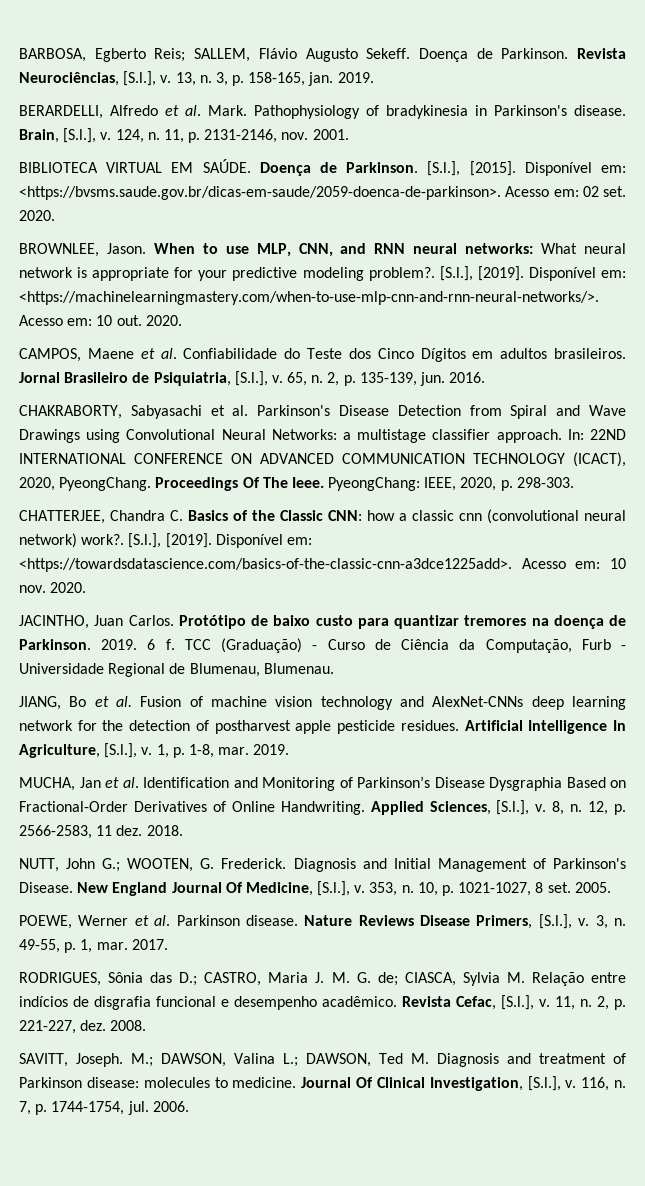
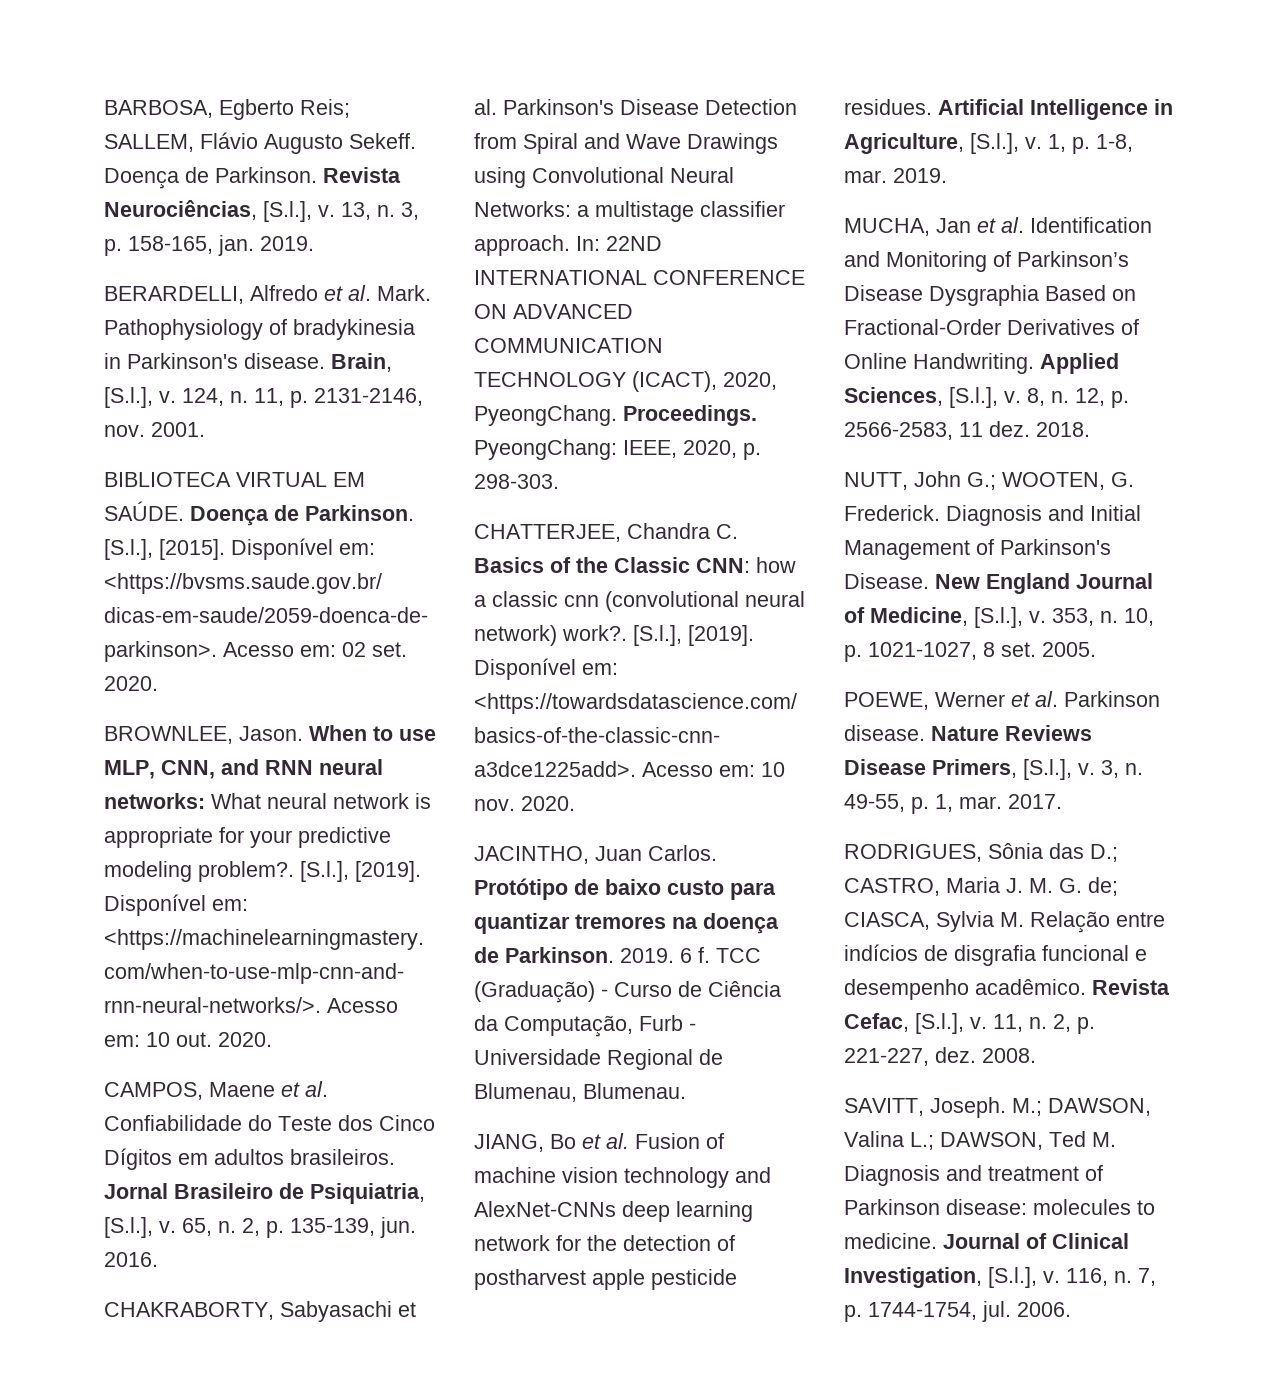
- Proceedings Of The Ieee.
+ Proceedings.
- Artificial Intelligence In Agriculture, [S.l.], v.
+ Artificial Intelligence in Agriculture, [S.l.], v.
- New England Journal Of Medicine, [S.l.], v.
+ New England Journal of Medicine, [S.l.], v.
- Journal Of Clinical Investigation, [S.l.], v.
+ Journal of Clinical Investigation, [S.l.], v.

